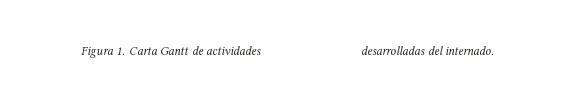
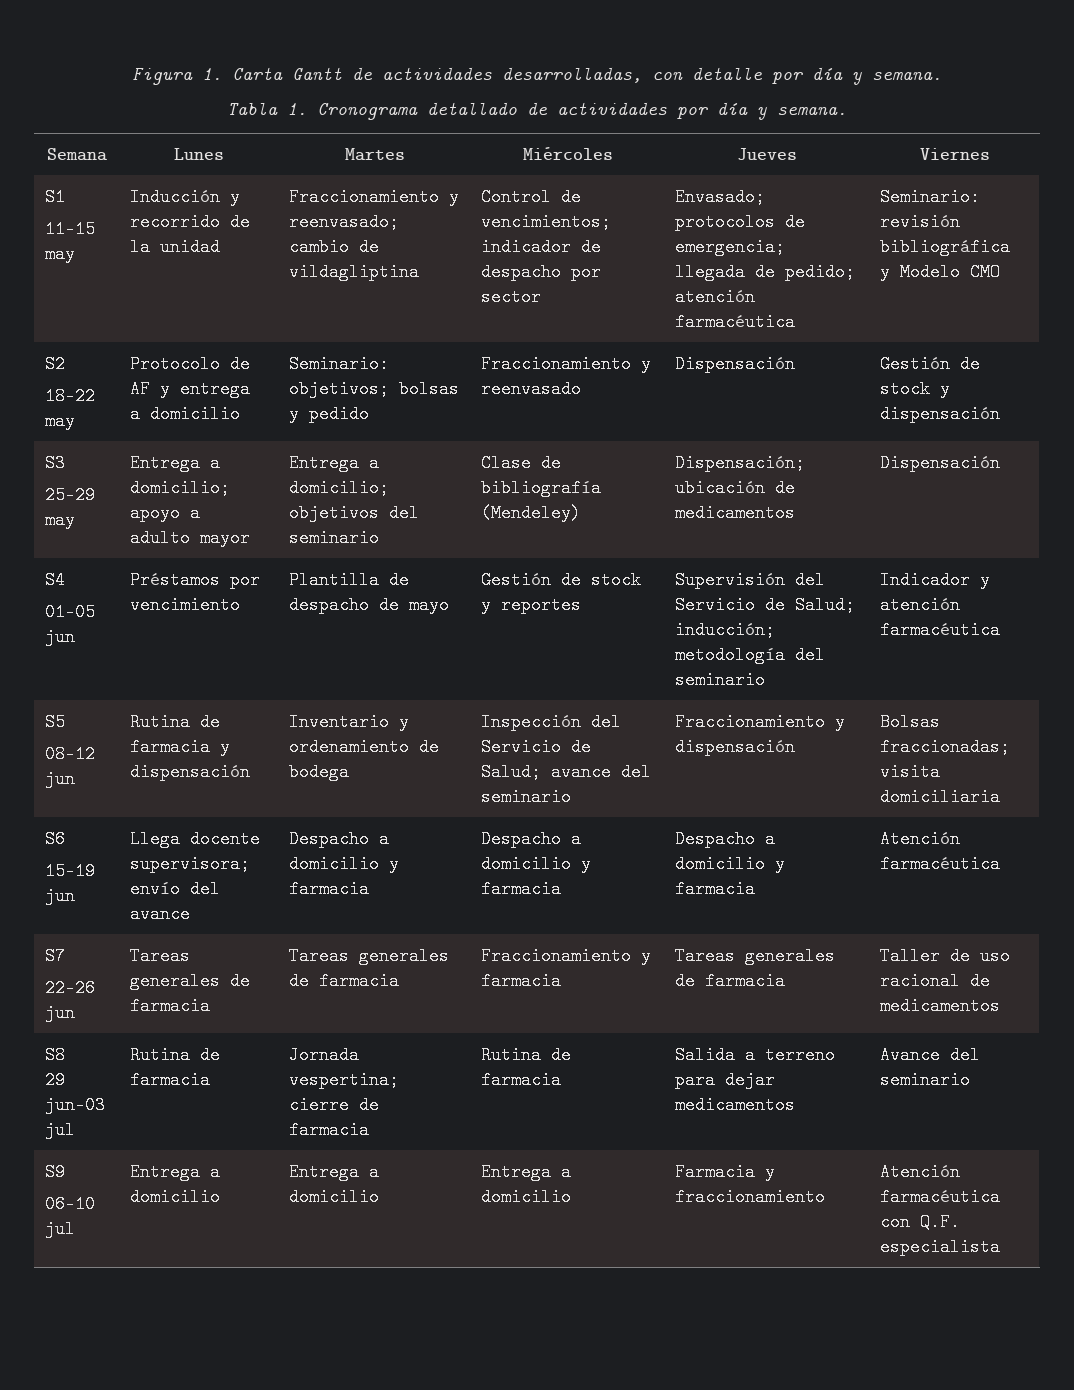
- Figura 1. Carta Gantt de actividades desarrolladas del internado.
+ Figura 1. Carta Gantt de actividades desarrolladas, con detalle por día y semana.
+ Tabla 1. Cronograma detallado de actividades por día y semana.
+ Semana | Lunes | Martes | Miércoles | Jueves | Viernes
+ S1
+ 11-15 may | Inducción y recorrido de la unidad | Fraccionamiento y reenvasado; cambio de vildagliptina | Control de vencimientos; indicador de despacho por sector | Envasado; protocolos de emergencia; llegada de pedido; atención farmacéutica | Seminario: revisión bibliográfica y Modelo CMO
+ S2
+ 18-22 may | Protocolo de AF y entrega a domicilio | Seminario: objetivos; bolsas y pedido | Fraccionamiento y reenvasado | Dispensación | Gestión de stock y dispensación
+ S3
+ 25-29 may | Entrega a domicilio; apoyo a adulto mayor | Entrega a domicilio; objetivos del seminario | Clase de bibliografía (Mendeley) | Dispensación; ubicación de medicamentos | Dispensación
+ S4
+ 01-05 jun | Préstamos por vencimiento | Plantilla de despacho de mayo | Gestión de stock y reportes | Supervisión del Servicio de Salud; inducción; metodología del seminario | Indicador y atención farmacéutica
+ S5
+ 08-12 jun | Rutina de farmacia y dispensación | Inventario y ordenamiento de bodega | Inspección del Servicio de Salud; avance del seminario | Fraccionamiento y dispensación | Bolsas fraccionadas; visita domiciliaria
+ S6
+ 15-19 jun | Llega docente supervisora; envío del avance | Despacho a domicilio y farmacia | Despacho a domicilio y farmacia | Despacho a domicilio y farmacia | Atención farmacéutica
+ S7
+ 22-26 jun | Tareas generales de farmacia | Tareas generales de farmacia | Fraccionamiento y farmacia | Tareas generales de farmacia | Taller de uso racional de medicamentos
+ S8
+ 29 jun-03 jul | Rutina de farmacia | Jornada vespertina; cierre de farmacia | Rutina de farmacia | Salida a terreno para dejar medicamentos | Avance del seminario
+ S9
+ 06-10 jul | Entrega a domicilio | Entrega a domicilio | Entrega a domicilio | Farmacia y fraccionamiento | Atención farmacéutica con Q.F. especialista

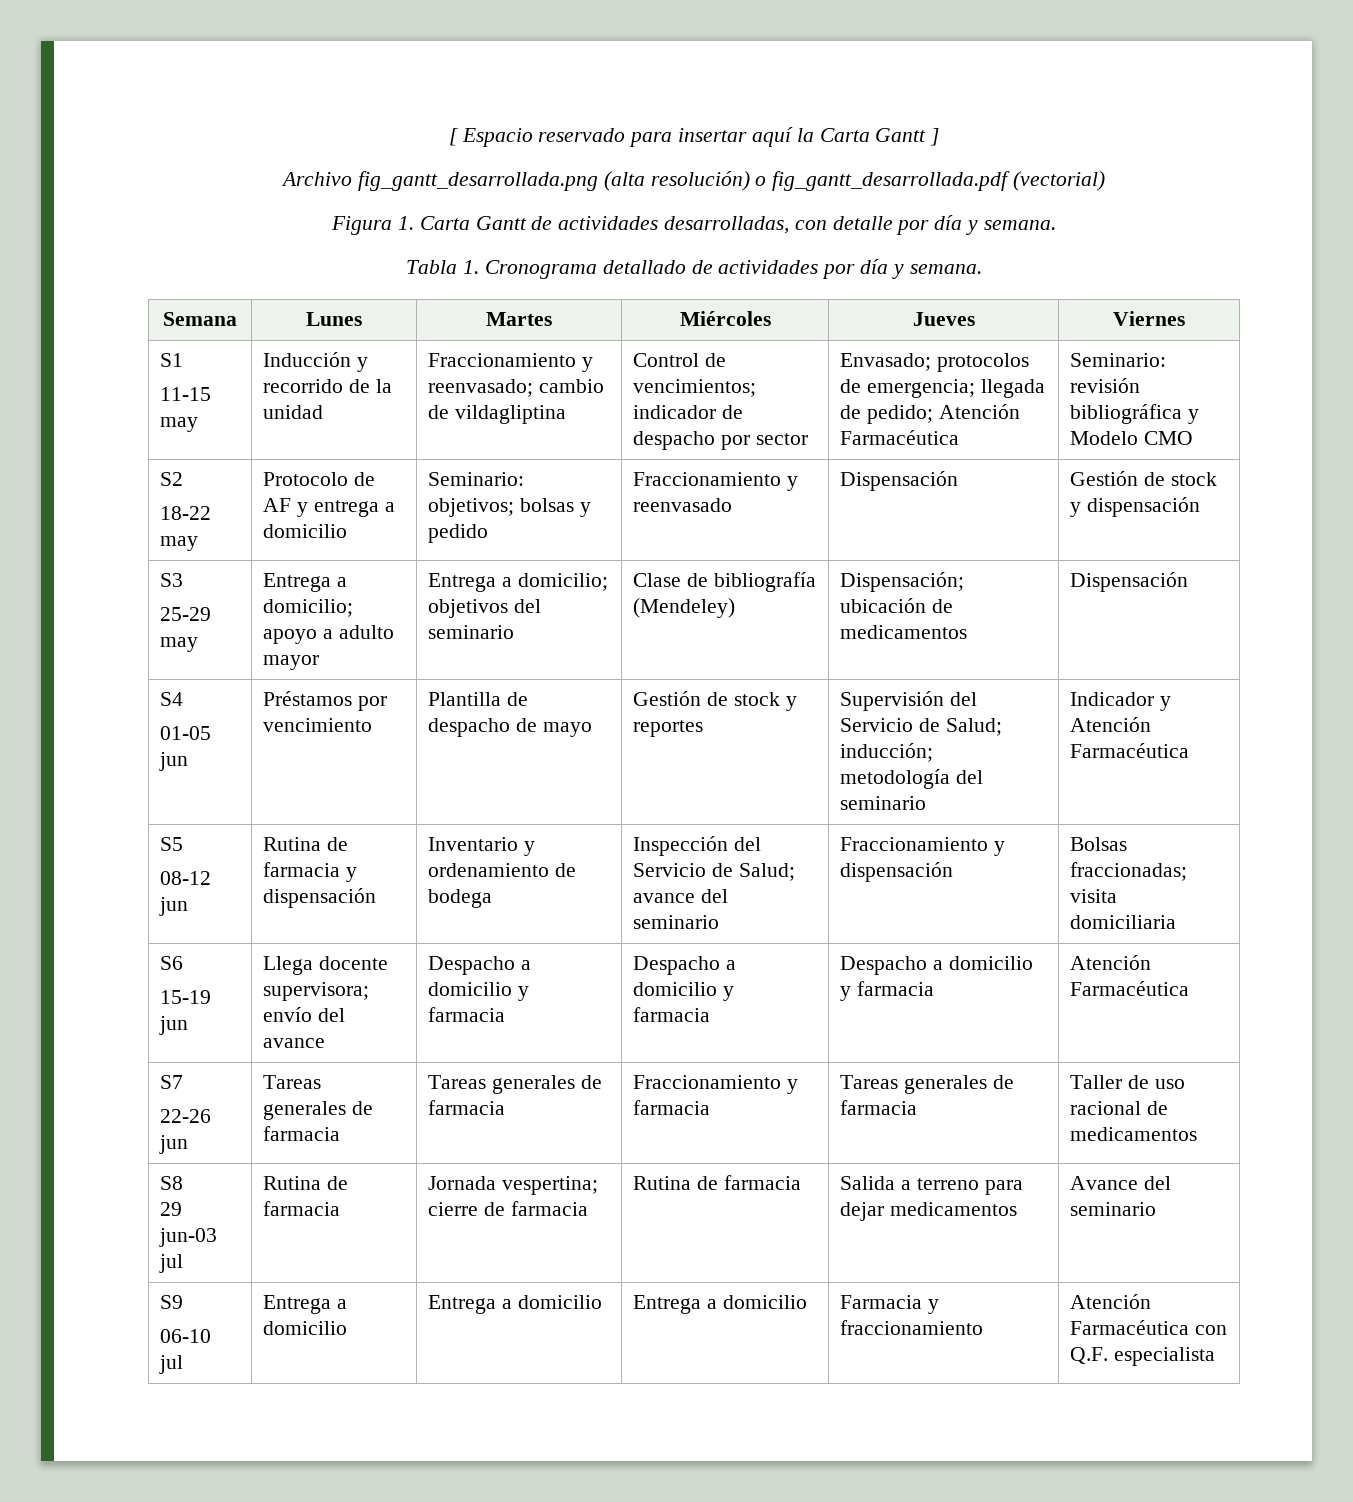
+ [ Espacio reservado para insertar aquí la Carta Gantt ]
+ Archivo fig_gantt_desarrollada.png (alta resolución) o fig_gantt_desarrollada.pdf (vectorial)
  S1
- 11-15 may | Inducción y recorrido de la unidad | Fraccionamiento y reenvasado; cambio de vildagliptina | Control de vencimientos; indicador de despacho por sector | Envasado; protocolos de emergencia; llegada de pedido; atención farmacéutica | Seminario: revisión bibliográfica y Modelo CMO
+ 11-15 may | Inducción y recorrido de la unidad | Fraccionamiento y reenvasado; cambio de vildagliptina | Control de vencimientos; indicador de despacho por sector | Envasado; protocolos de emergencia; llegada de pedido; Atención Farmacéutica | Seminario: revisión bibliográfica y Modelo CMO
  S4
- 01-05 jun | Préstamos por vencimiento | Plantilla de despacho de mayo | Gestión de stock y reportes | Supervisión del Servicio de Salud; inducción; metodología del seminario | Indicador y atención farmacéutica
+ 01-05 jun | Préstamos por vencimiento | Plantilla de despacho de mayo | Gestión de stock y reportes | Supervisión del Servicio de Salud; inducción; metodología del seminario | Indicador y Atención Farmacéutica
  S6
- 15-19 jun | Llega docente supervisora; envío del avance | Despacho a domicilio y farmacia | Despacho a domicilio y farmacia | Despacho a domicilio y farmacia | Atención farmacéutica
+ 15-19 jun | Llega docente supervisora; envío del avance | Despacho a domicilio y farmacia | Despacho a domicilio y farmacia | Despacho a domicilio y farmacia | Atención Farmacéutica
  S9
- 06-10 jul | Entrega a domicilio | Entrega a domicilio | Entrega a domicilio | Farmacia y fraccionamiento | Atención farmacéutica con Q.F. especialista
+ 06-10 jul | Entrega a domicilio | Entrega a domicilio | Entrega a domicilio | Farmacia y fraccionamiento | Atención Farmacéutica con Q.F. especialista

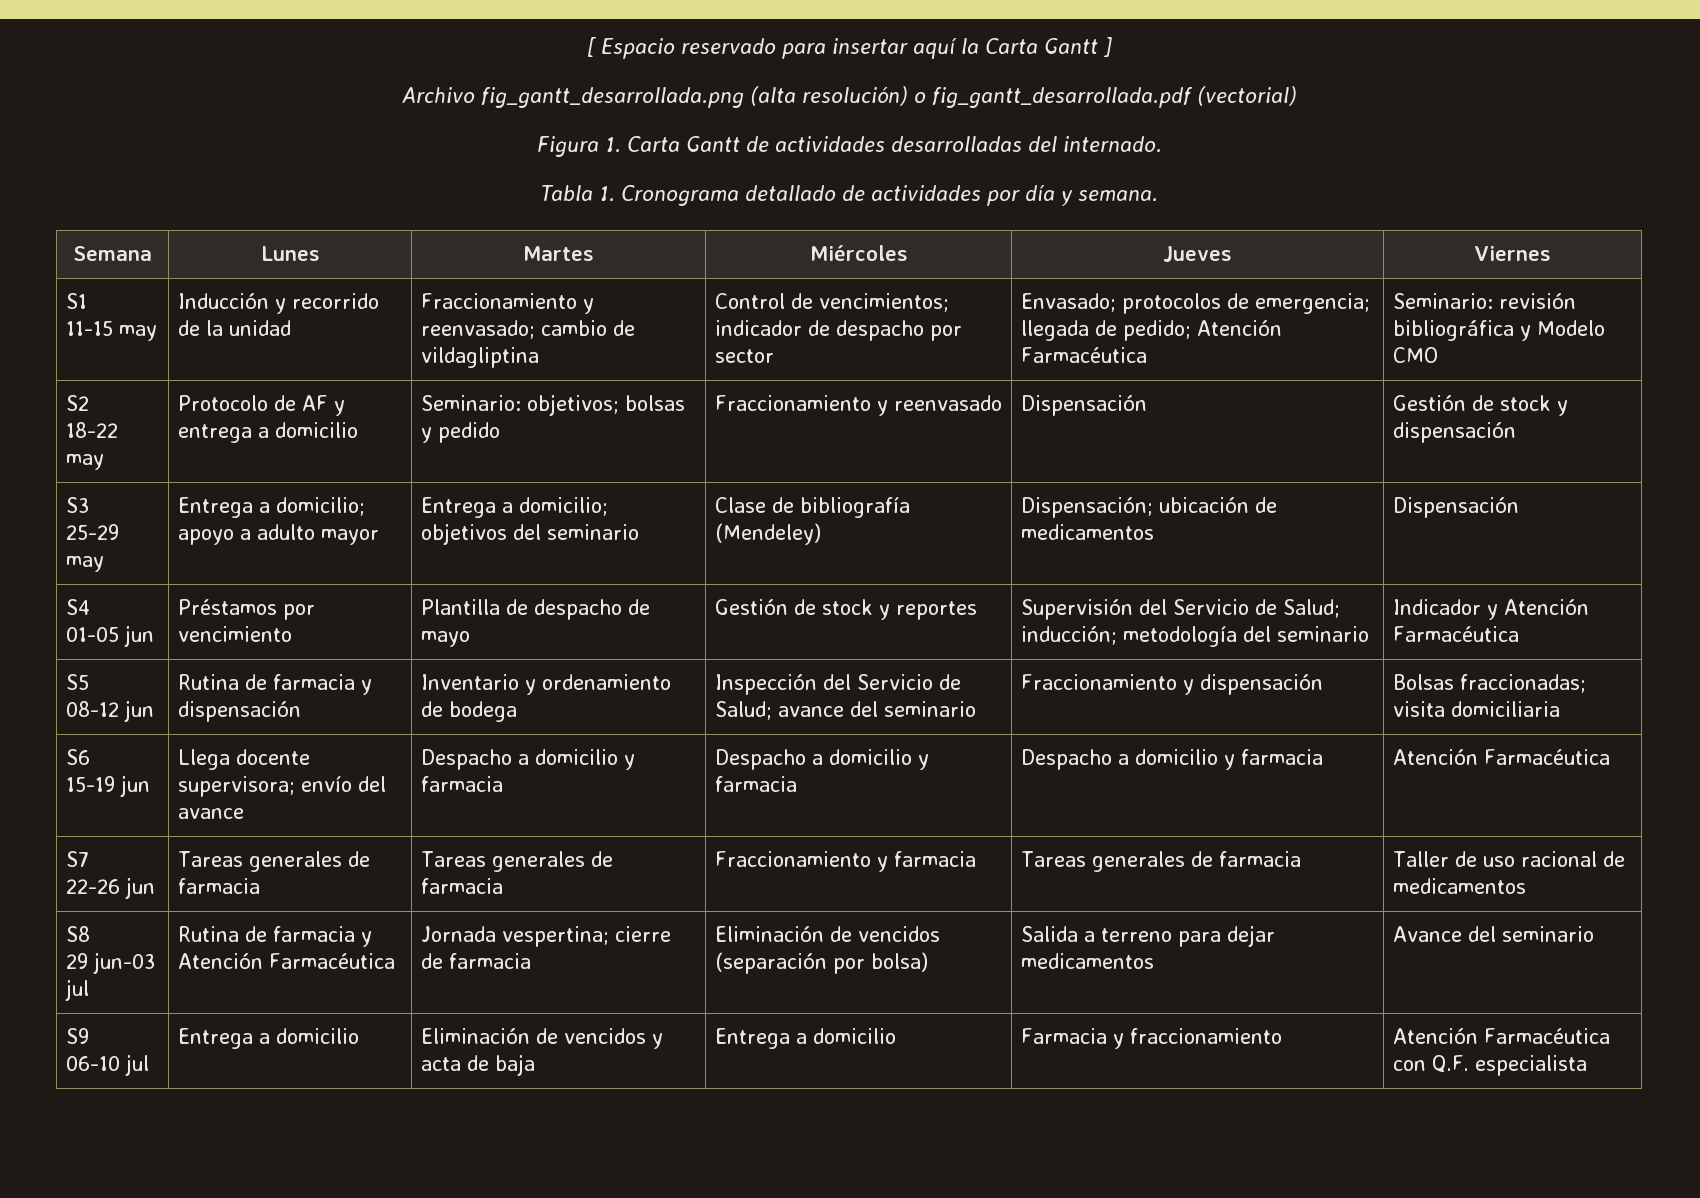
- Figura 1. Carta Gantt de actividades desarrolladas, con detalle por día y semana.
+ Figura 1. Carta Gantt de actividades desarrolladas del internado.
  S8
- 29 jun-03 jul | Rutina de farmacia | Jornada vespertina; cierre de farmacia | Rutina de farmacia | Salida a terreno para dejar medicamentos | Avance del seminario
+ 29 jun-03 jul | Rutina de farmacia y Atención Farmacéutica | Jornada vespertina; cierre de farmacia | Eliminación de vencidos (separación por bolsa) | Salida a terreno para dejar medicamentos | Avance del seminario
  S9
- 06-10 jul | Entrega a domicilio | Entrega a domicilio | Entrega a domicilio | Farmacia y fraccionamiento | Atención Farmacéutica con Q.F. especialista
+ 06-10 jul | Entrega a domicilio | Eliminación de vencidos y acta de baja | Entrega a domicilio | Farmacia y fraccionamiento | Atención Farmacéutica con Q.F. especialista

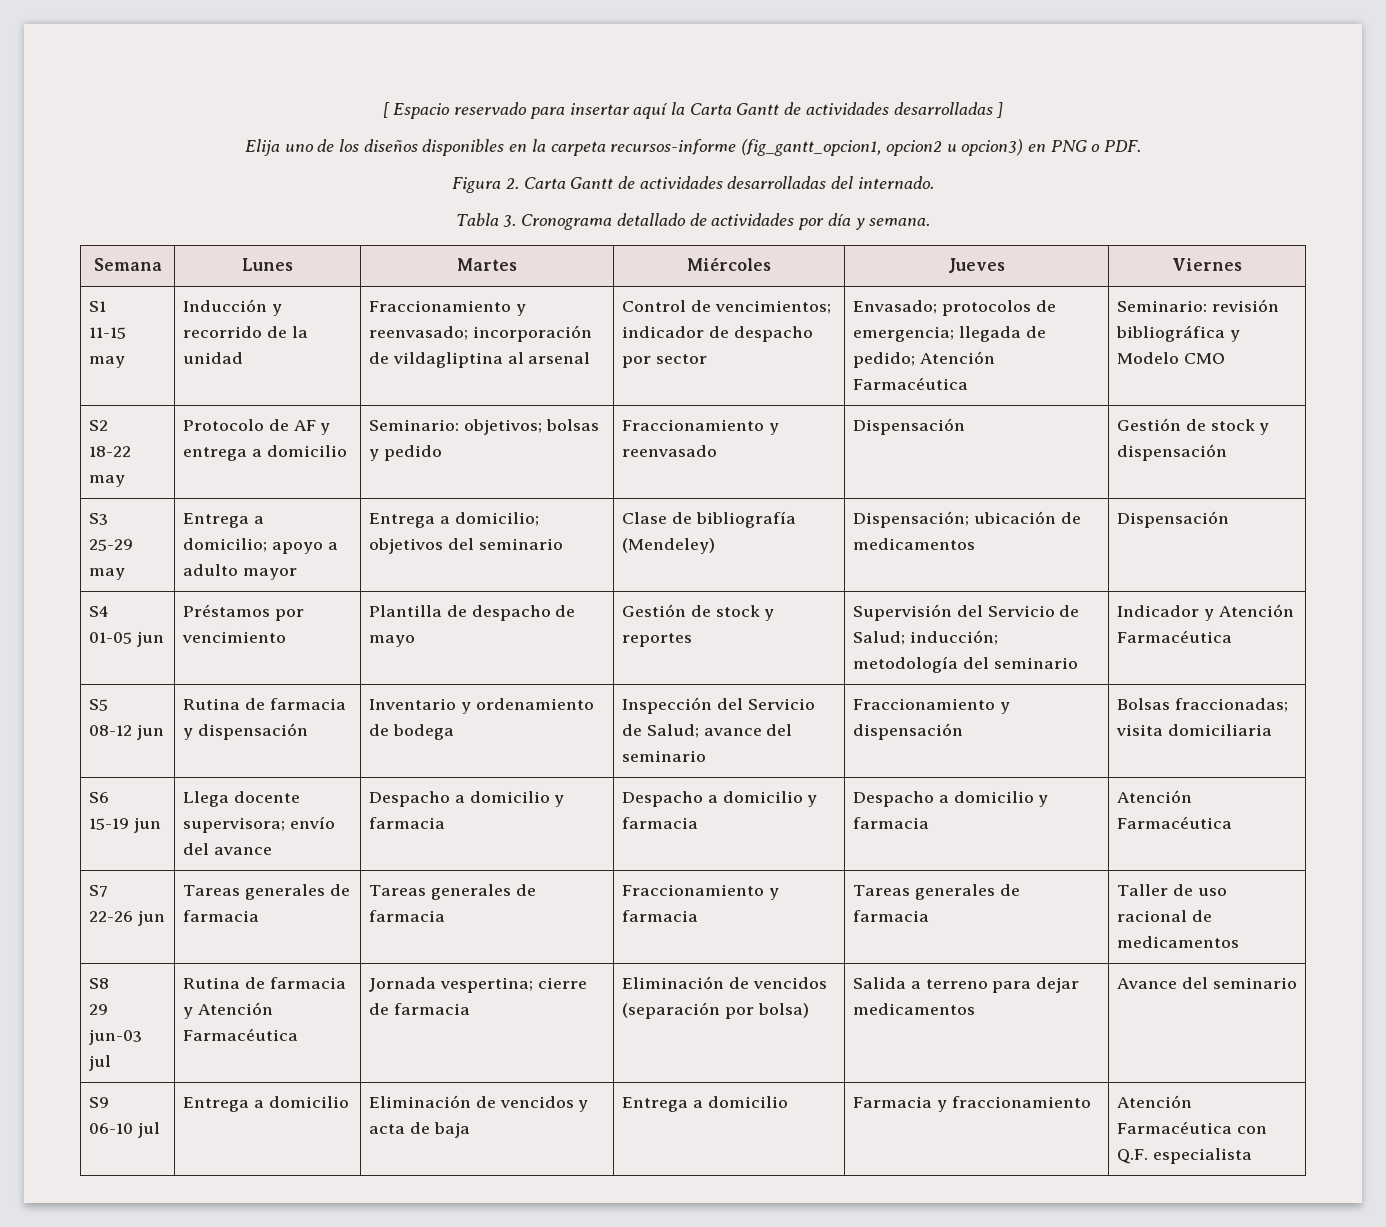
- [ Espacio reservado para insertar aquí la Carta Gantt ]
- Archivo fig_gantt_desarrollada.png (alta resolución) o fig_gantt_desarrollada.pdf (vectorial)
+ [ Espacio reservado para insertar aquí la Carta Gantt de actividades desarrolladas ]
+ Elija uno de los diseños disponibles en la carpeta recursos-informe (fig_gantt_opcion1, opcion2 u opcion3) en PNG o PDF.
- Figura 1. Carta Gantt de actividades desarrolladas del internado.
+ Figura 2. Carta Gantt de actividades desarrolladas del internado.
- Tabla 1. Cronograma detallado de actividades por día y semana.
+ Tabla 3. Cronograma detallado de actividades por día y semana.
  S1
- 11-15 may | Inducción y recorrido de la unidad | Fraccionamiento y reenvasado; cambio de vildagliptina | Control de vencimientos; indicador de despacho por sector | Envasado; protocolos de emergencia; llegada de pedido; Atención Farmacéutica | Seminario: revisión bibliográfica y Modelo CMO
+ 11-15 may | Inducción y recorrido de la unidad | Fraccionamiento y reenvasado; incorporación de vildagliptina al arsenal | Control de vencimientos; indicador de despacho por sector | Envasado; protocolos de emergencia; llegada de pedido; Atención Farmacéutica | Seminario: revisión bibliográfica y Modelo CMO

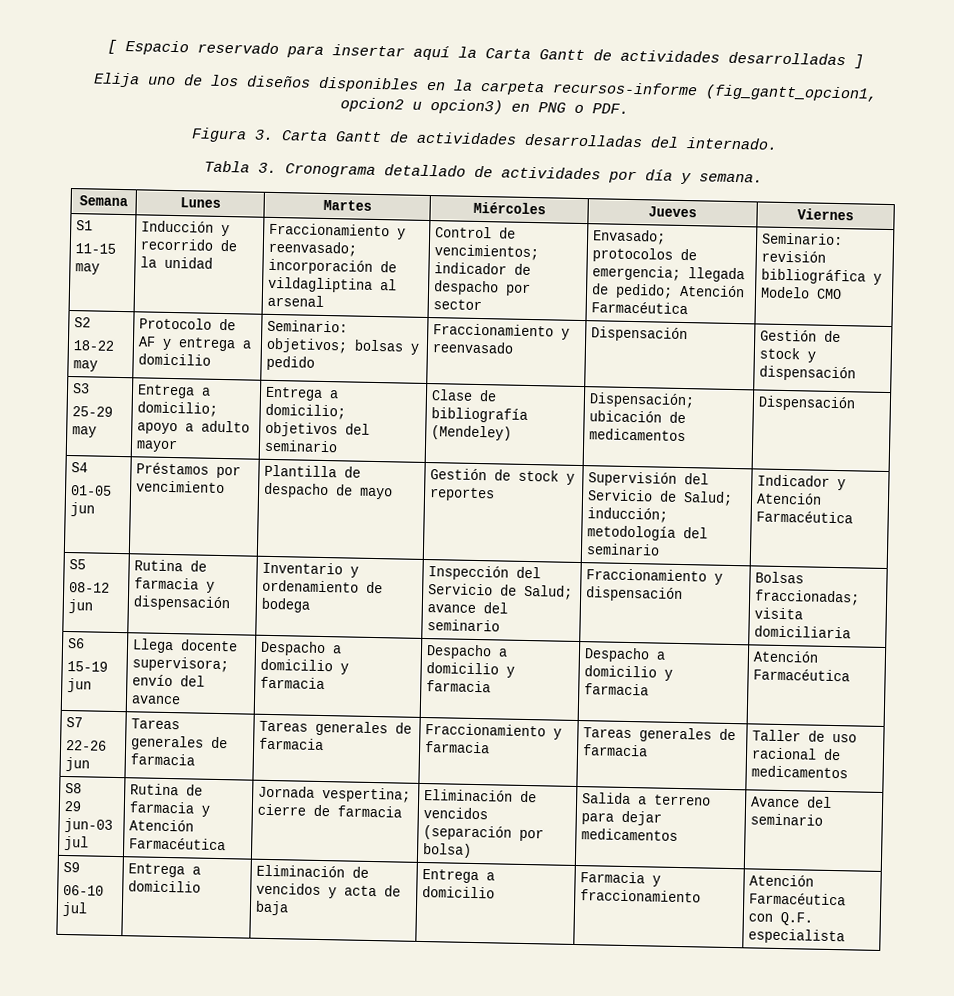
- Figura 2. Carta Gantt de actividades desarrolladas del internado.
+ Figura 3. Carta Gantt de actividades desarrolladas del internado.

